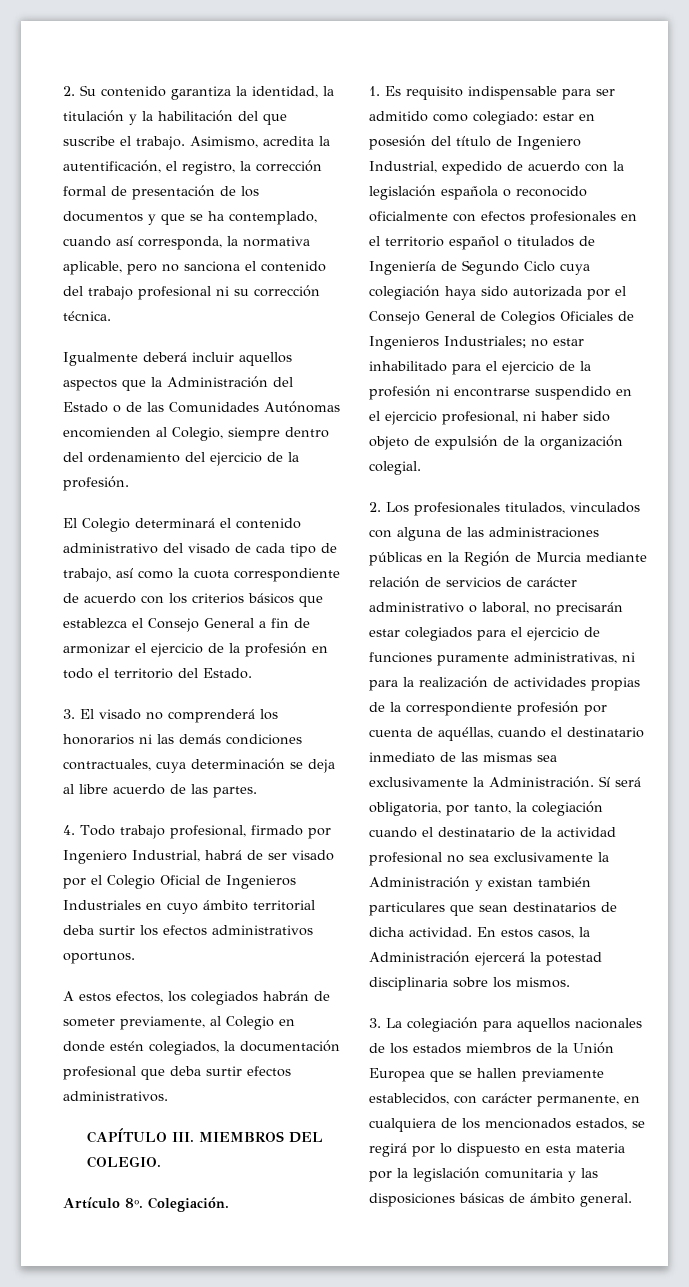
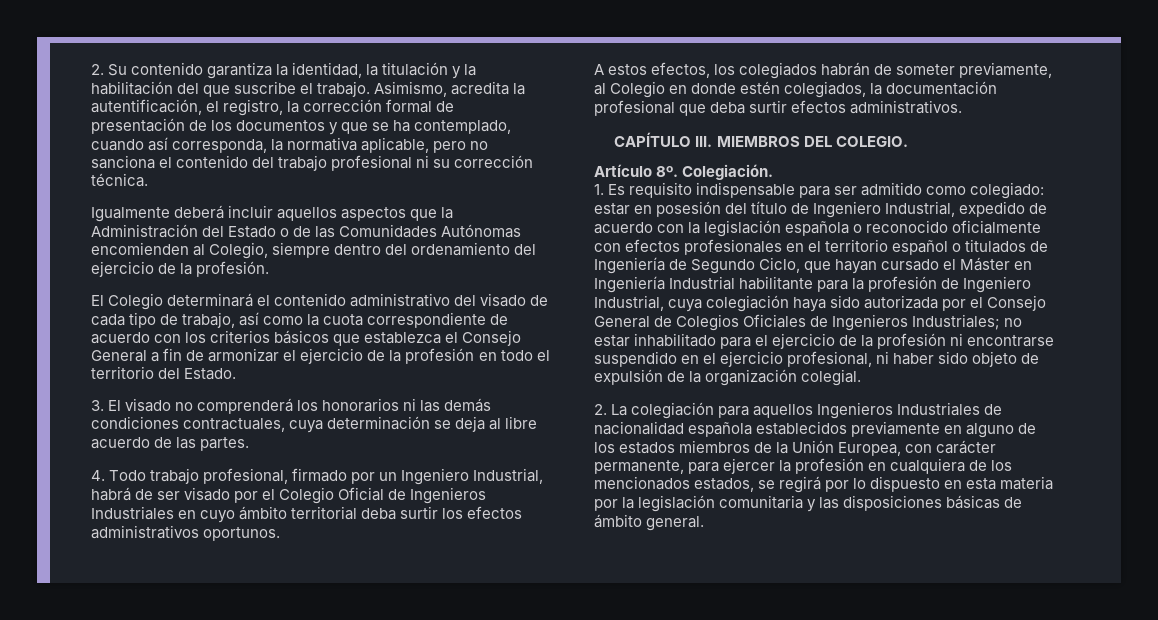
- 4. Todo trabajo profesional, firmado por Ingeniero Industrial, habrá de ser visado por el Colegio Oficial de Ingenieros Industriales en cuyo ámbito territorial deba surtir los efectos administrativos oportunos.
+ 4. Todo trabajo profesional, firmado por un Ingeniero Industrial, habrá de ser visado por el Colegio Oficial de Ingenieros Industriales en cuyo ámbito territorial deba surtir los efectos administrativos oportunos.
- estar en posesión del título de Ingeniero Industrial, expedido de acuerdo con la legislación española o reconocido oficialmente con efectos profesionales en el territorio español o titulados de Ingeniería de Segundo Ciclo cuya colegiación haya sido autorizada por el Consejo General de Colegios Oficiales de Ingenieros Industriales;
+ estar en posesión del título de Ingeniero Industrial, expedido de acuerdo con la legislación española o reconocido oficialmente con efectos profesionales en el territorio español o titulados de Ingeniería de Segundo Ciclo, que hayan cursado el Máster en Ingeniería Industrial habilitante para la profesión de Ingeniero Industrial, cuya colegiación haya sido autorizada por el Consejo General de Colegios Oficiales de Ingenieros Industriales;
- 2. Los profesionales titulados, vinculados con alguna de las administraciones públicas en la Región de Murcia mediante relación de servicios de carácter administrativo o laboral, no precisarán estar colegiados para el ejercicio de funciones puramente administrativas, ni para la realización de actividades propias de la correspondiente profesión por cuenta de aquéllas, cuando el destinatario inmediato de las mismas sea exclusivamente la Administración. Sí será obligatoria, por tanto, la colegiación cuando el destinatario de la actividad profesional no sea exclusivamente la Administración y existan también particulares que sean destinatarios de dicha actividad. En estos casos, la Administración ejercerá la potestad disciplinaria sobre los mismos.
- 3. La colegiación para aquellos nacionales de los estados miembros de la Unión Europea que se hallen previamente establecidos, con carácter permanente, en cualquiera de los mencionados estados, se regirá por lo dispuesto en esta materia por la legislación comunitaria y las disposiciones básicas de ámbito general.
+ 2. La colegiación para aquellos Ingenieros Industriales de nacionalidad española establecidos previamente en alguno de los estados miembros de la Unión Europea, con carácter permanente, para ejercer la profesión en cualquiera de los mencionados estados, se regirá por lo dispuesto en esta materia por la legislación comunitaria y las disposiciones básicas de ámbito general.

